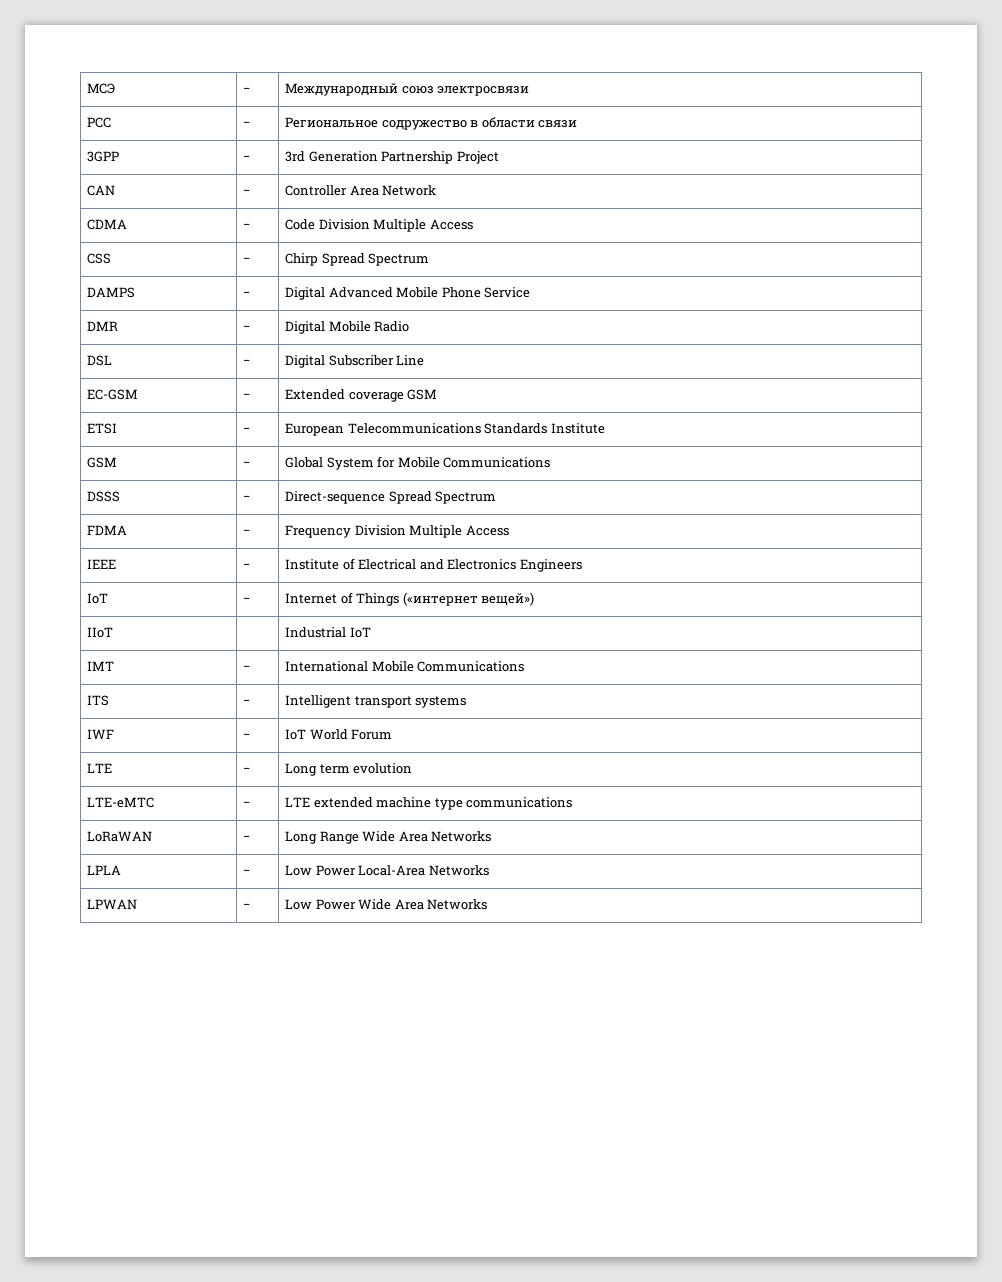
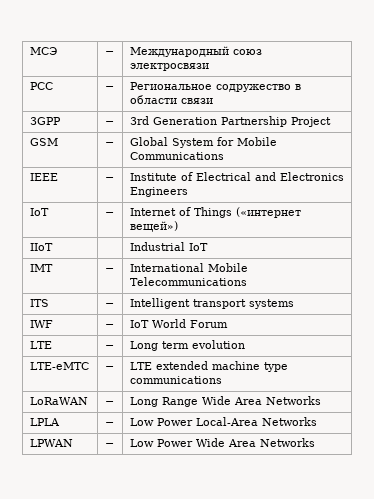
- CAN | − | Controller Area Network
- CDMA | − | Code Division Multiple Access
- CSS | − | Chirp Spread Spectrum
- DAMPS | − | Digital Advanced Mobile Phone Service
- DMR | − | Digital Mobile Radio
- DSL | − | Digital Subscriber Line
- EC-GSM | − | Extended coverage GSM
- ETSI | − | European Telecommunications Standards Institute
- DSSS | − | Direct-sequence Spread Spectrum
- FDMA | − | Frequency Division Multiple Access
- IMT | − | International Mobile Communications
+ IMT | − | International Mobile Telecommunications

